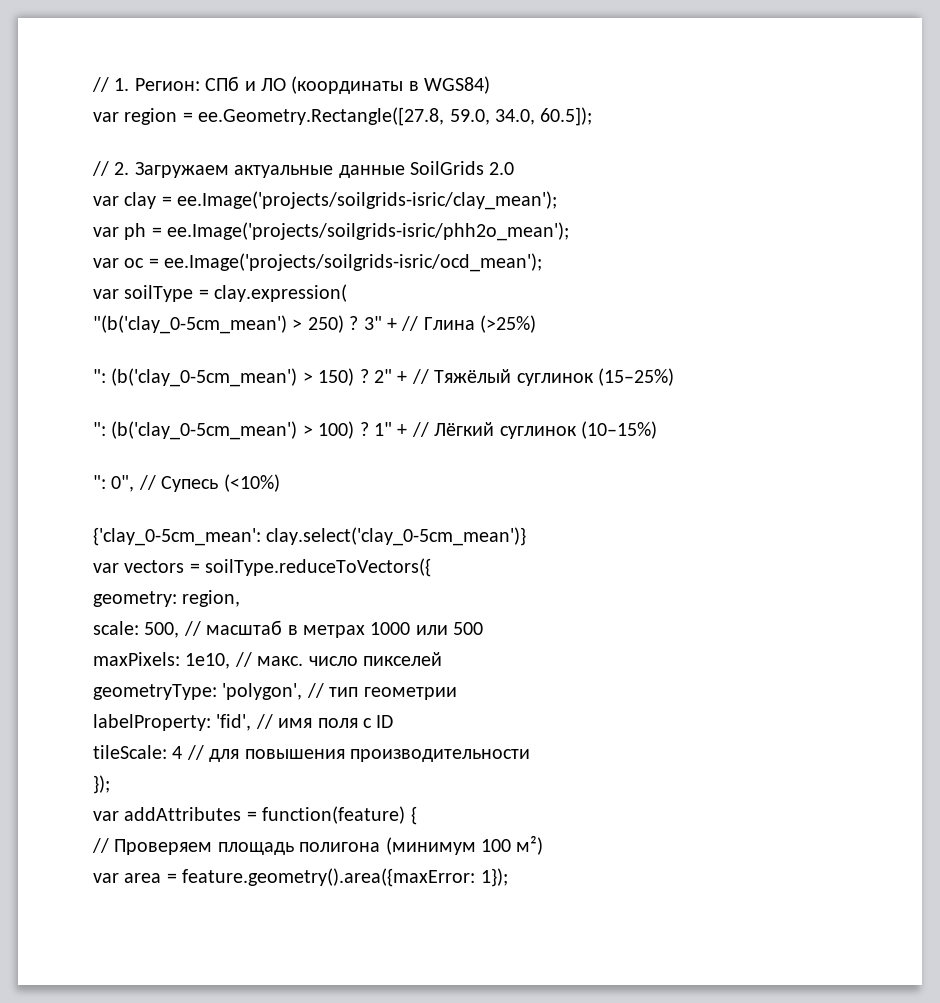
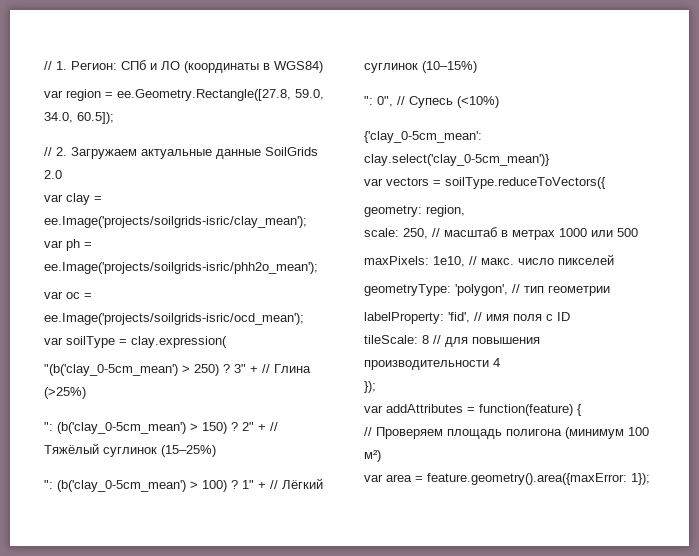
- scale: 500, // масштаб в метрах 1000 или 500
+ scale: 250, // масштаб в метрах 1000 или 500
- tileScale: 4 // для повышения производительности
+ tileScale: 8 // для повышения производительности 4

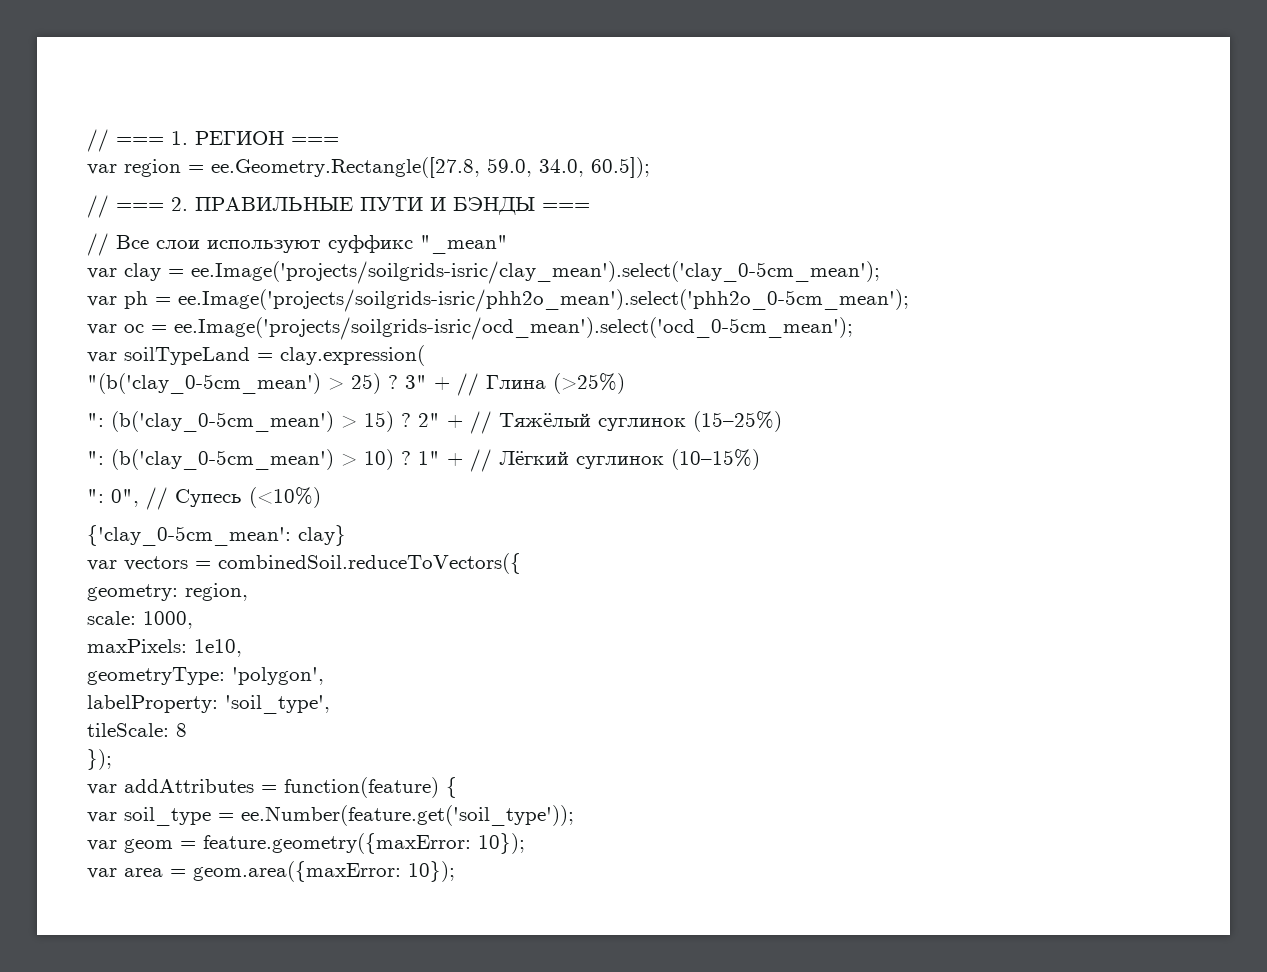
- // 1. Регион: СПб и ЛО (координаты в WGS84)
+ // === 1. РЕГИОН ===
- // 2. Загружаем актуальные данные SoilGrids 2.0
+ // === 2. ПРАВИЛЬНЫЕ ПУТИ И БЭНДЫ ===
+ // Все слои используют суффикс "_mean"
- var clay = ee.Image('projects/soilgrids-isric/clay_mean');
+ var clay = ee.Image('projects/soilgrids-isric/clay_mean').select('clay_0-5cm_mean');
- var ph = ee.Image('projects/soilgrids-isric/phh2o_mean');
+ var ph = ee.Image('projects/soilgrids-isric/phh2o_mean').select('phh2o_0-5cm_mean');
- var oc = ee.Image('projects/soilgrids-isric/ocd_mean');
- var soilType = clay.expression(
+ var oc = ee.Image('projects/soilgrids-isric/ocd_mean').select('ocd_0-5cm_mean');
+ var soilTypeLand = clay.expression(
- "(b('clay_0-5cm_mean') > 250) ?
+ "(b('clay_0-5cm_mean') > 25) ?
- ": (b('clay_0-5cm_mean') > 150) ?
+ ": (b('clay_0-5cm_mean') > 15) ?
- ": (b('clay_0-5cm_mean') > 100) ?
+ ": (b('clay_0-5cm_mean') > 10) ?
- {'clay_0-5cm_mean': clay.select('clay_0-5cm_mean')}
+ {'clay_0-5cm_mean': clay}
- var vectors = soilType.reduceToVectors({
+ var vectors = combinedSoil.reduceToVectors({
- scale: 250, // масштаб в метрах 1000 или 500
- maxPixels: 1e10, // макс. число пикселей
- geometryType: 'polygon', // тип геометрии
- labelProperty: 'fid', // имя поля с ID
- tileScale: 8 // для повышения производительности 4
+ scale: 1000,
+ maxPixels: 1e10,
+ geometryType: 'polygon',
+ labelProperty: 'soil_type',
+ tileScale: 8
- // Проверяем площадь полигона (минимум 100 м²)
+ var soil_type = ee.Number(feature.get('soil_type'));
+ var geom = feature.geometry({maxError: 10});
- var area = feature.geometry().area({maxError: 1});
+ var area = geom.area({maxError: 10});

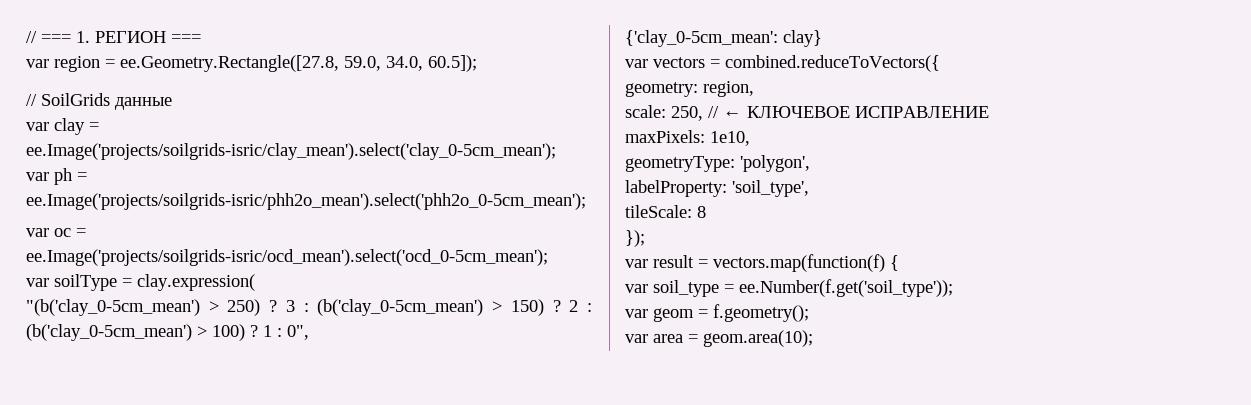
- // === 2. ПРАВИЛЬНЫЕ ПУТИ И БЭНДЫ ===
- // Все слои используют суффикс "_mean"
+ // SoilGrids данные
- var soilTypeLand = clay.expression(
+ var soilType = clay.expression(
- "(b('clay_0-5cm_mean') > 25) ? 3" + // Глина (>25%)
- ": (b('clay_0-5cm_mean') > 15) ? 2" + // Тяжёлый суглинок (15–25%)
- ": (b('clay_0-5cm_mean') > 10) ? 1" + // Лёгкий суглинок (10–15%)
- ": 0", // Супесь (<10%)
+ "(b('clay_0-5cm_mean') > 250) ? 3 : (b('clay_0-5cm_mean') > 150) ? 2 : (b('clay_0-5cm_mean') > 100) ? 1 : 0",
- var vectors = combinedSoil.reduceToVectors({
+ var vectors = combined.reduceToVectors({
- scale: 1000,
+ scale: 250, // ← КЛЮЧЕВОЕ ИСПРАВЛЕНИЕ
- var addAttributes = function(feature) {
+ var result = vectors.map(function(f) {
- var soil_type = ee.Number(feature.get('soil_type'));
+ var soil_type = ee.Number(f.get('soil_type'));
- var geom = feature.geometry({maxError: 10});
+ var geom = f.geometry();
- var area = geom.area({maxError: 10});
+ var area = geom.area(10);

